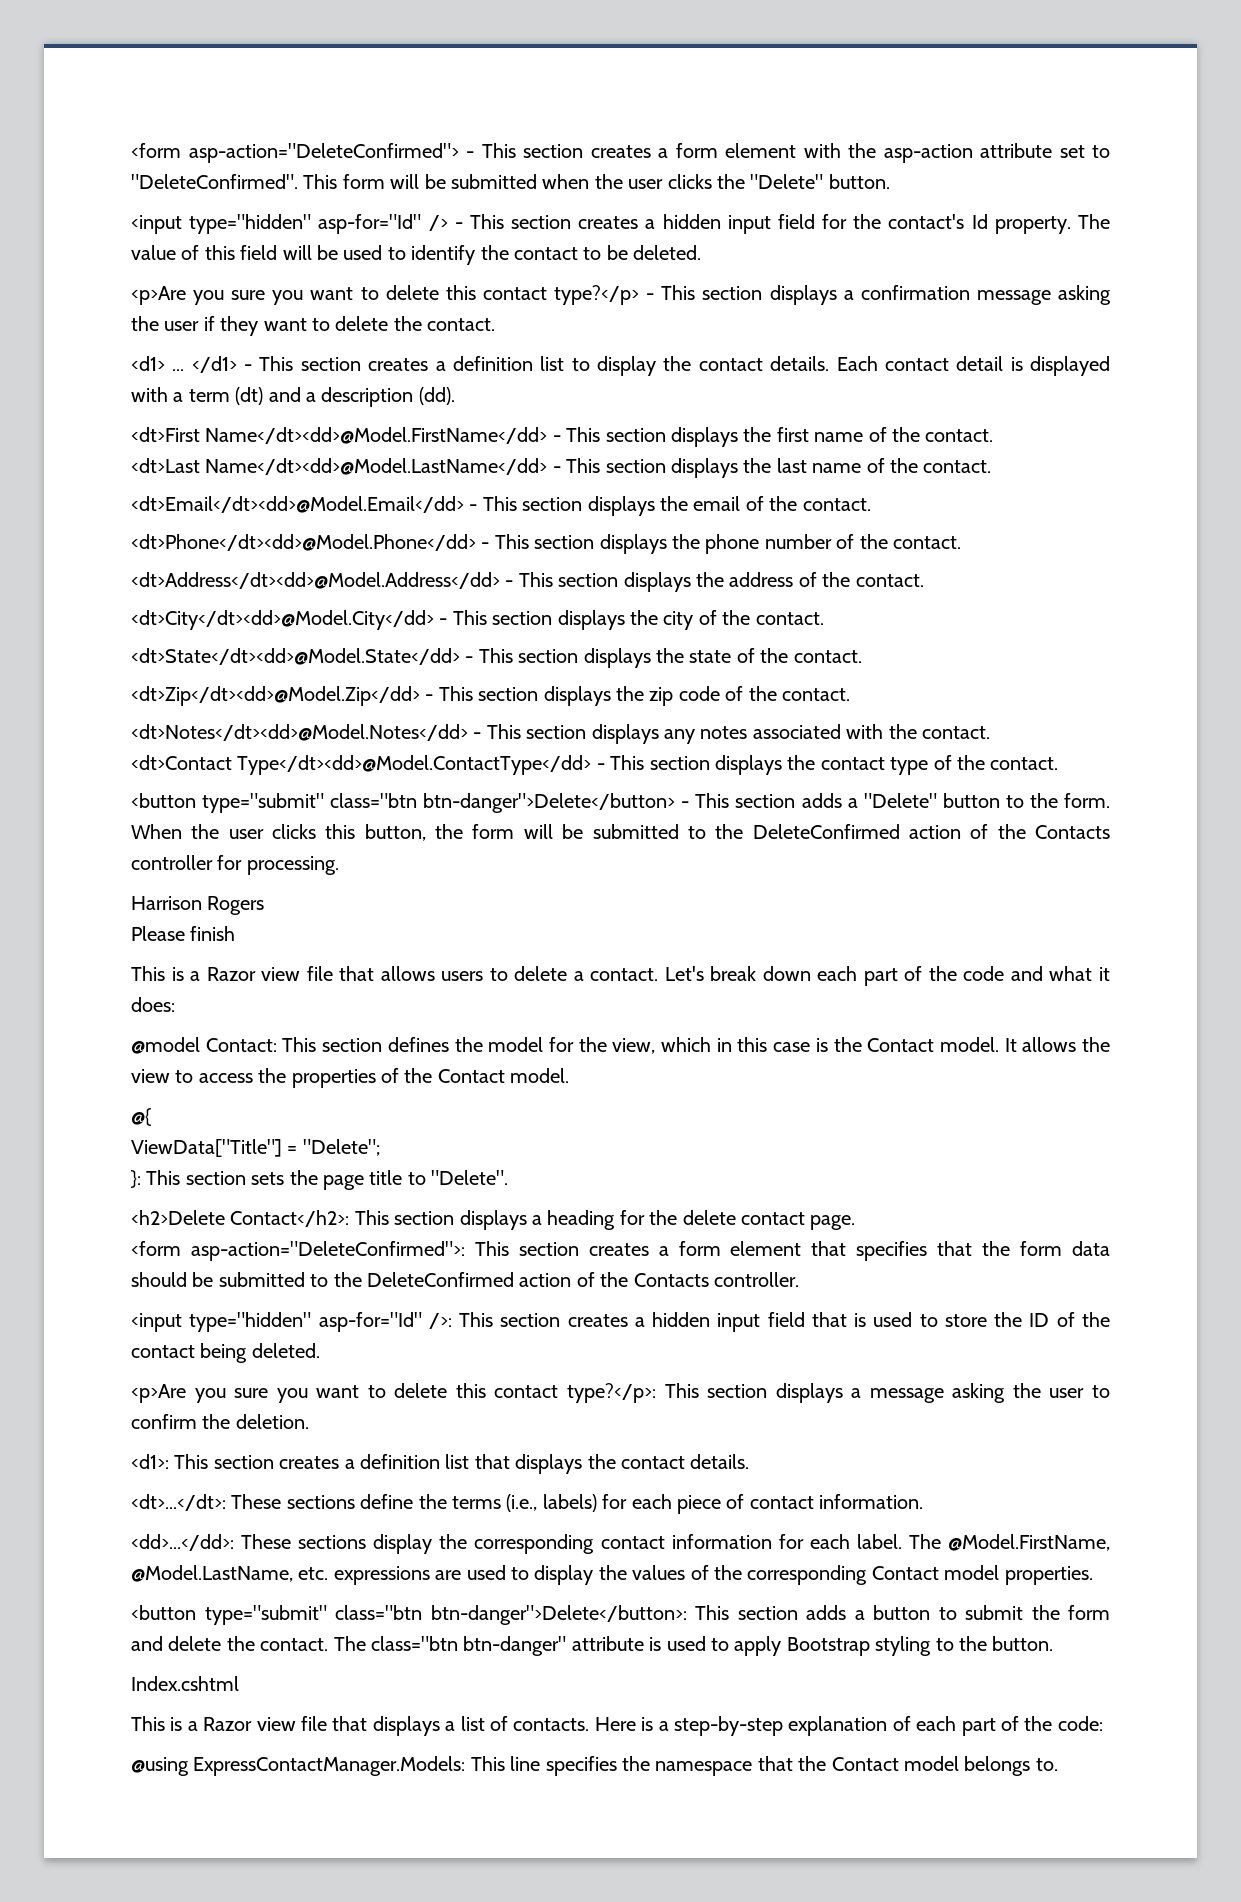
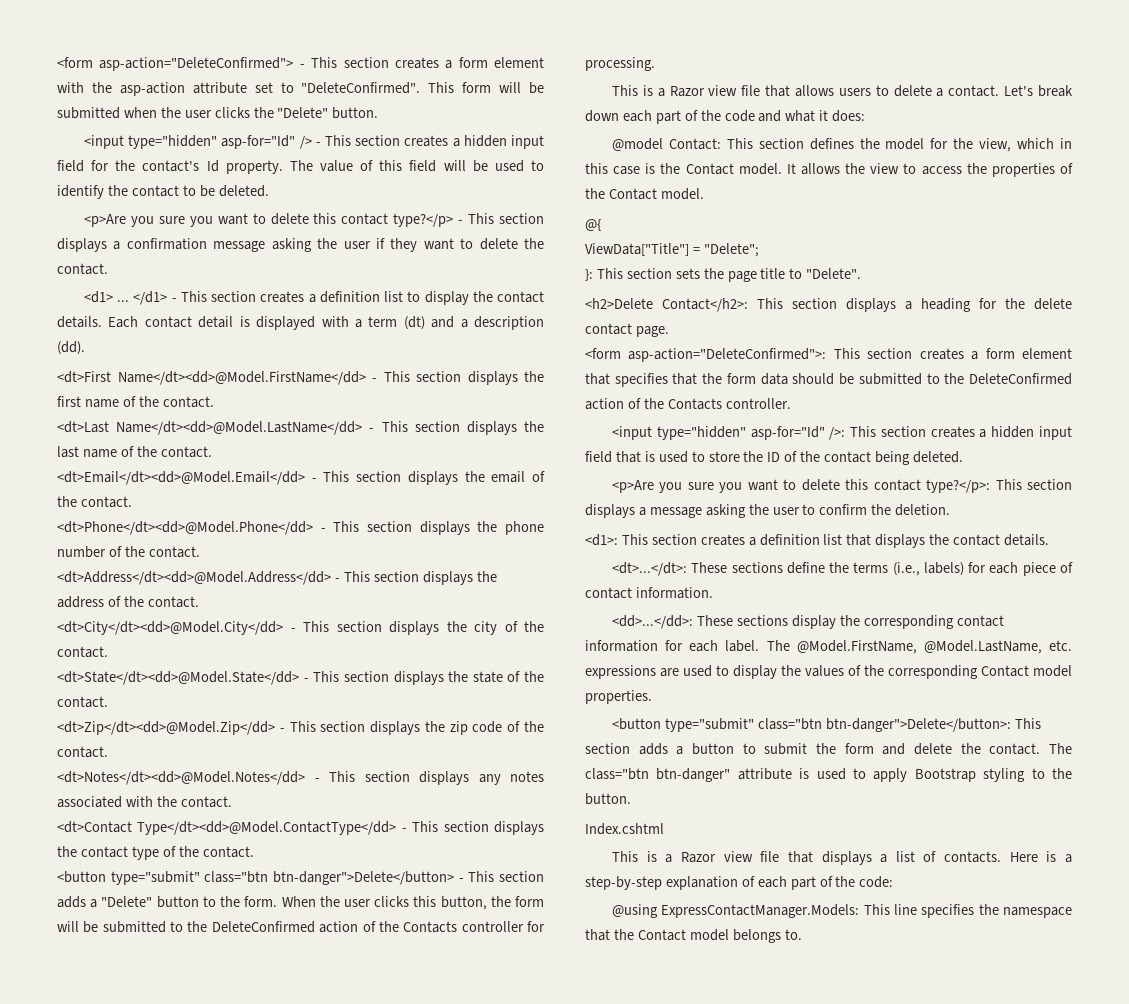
- Harrison Rogers
- Please finish

